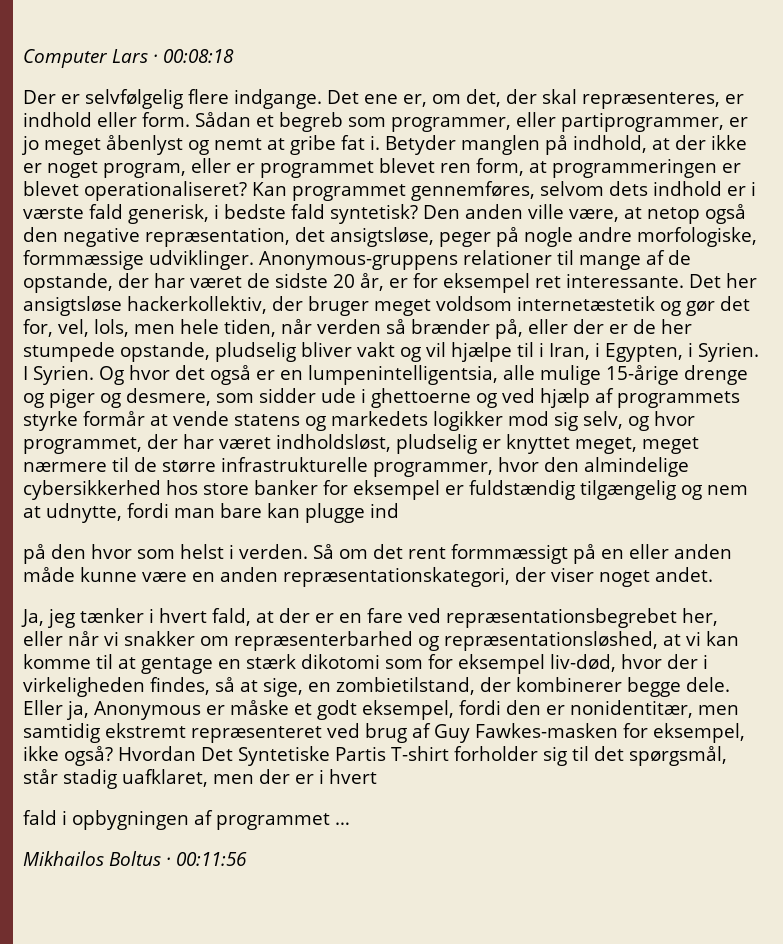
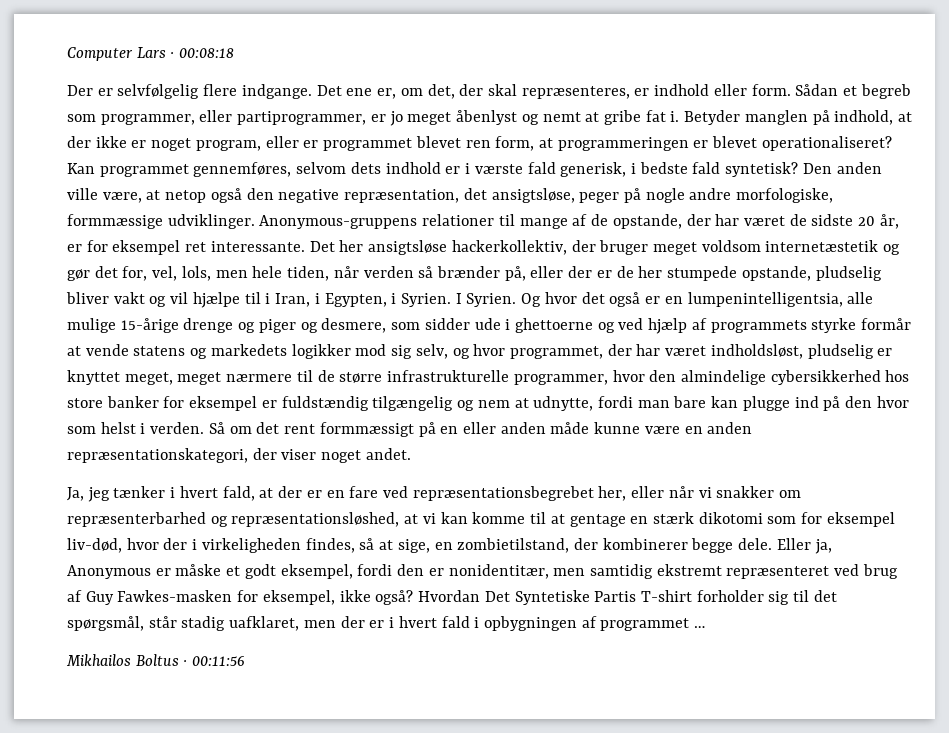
- Og hvor det også er en lumpenintelligentsia, alle mulige 15-årige drenge og piger og desmere, som sidder ude i ghettoerne og ved hjælp af programmets styrke formår at vende statens og markedets logikker mod sig selv, og hvor programmet, der har været indholdsløst, pludselig er knyttet meget, meget nærmere til de større infrastrukturelle programmer, hvor den almindelige cybersikkerhed hos store banker for eksempel er fuldstændig tilgængelig og nem at udnytte, fordi man bare kan plugge ind
- på den hvor som helst i verden.
+ Og hvor det også er en lumpenintelligentsia, alle mulige 15-årige drenge og piger og desmere, som sidder ude i ghettoerne og ved hjælp af programmets styrke formår at vende statens og markedets logikker mod sig selv, og hvor programmet, der har været indholdsløst, pludselig er knyttet meget, meget nærmere til de større infrastrukturelle programmer, hvor den almindelige cybersikkerhed hos store banker for eksempel er fuldstændig tilgængelig og nem at udnytte, fordi man bare kan plugge ind på den hvor som helst i verden.
- Hvordan Det Syntetiske Partis T-shirt forholder sig til det spørgsmål, står stadig uafklaret, men der er i hvert
- fald i opbygningen af programmet …
+ Hvordan Det Syntetiske Partis T-shirt forholder sig til det spørgsmål, står stadig uafklaret, men der er i hvert fald i opbygningen af programmet …

